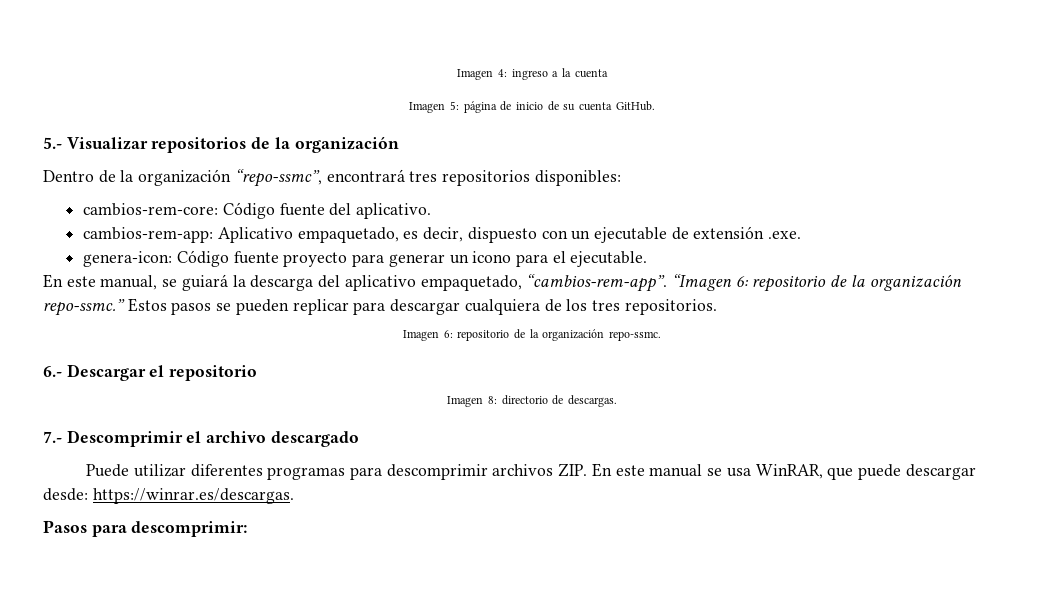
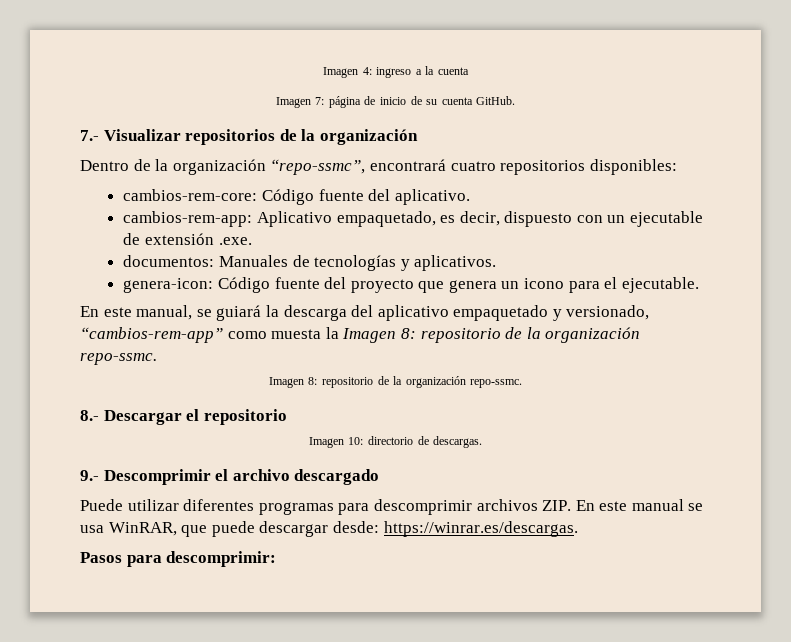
- Imagen 5: página de inicio de su cuenta GitHub.
+ Imagen 7: página de inicio de su cuenta GitHub.
- 5.- Visualizar repositorios de la organización
+ 7.- Visualizar repositorios de la organización
- Dentro de la organización “repo-ssmc”, encontrará tres repositorios disponibles:
+ Dentro de la organización “repo-ssmc”, encontrará cuatro repositorios disponibles:
+ documentos: Manuales de tecnologías y aplicativos.
- genera-icon: Código fuente proyecto para generar un icono para el ejecutable.
+ genera-icon: Código fuente del proyecto que genera un icono para el ejecutable.
- En este manual, se guiará la descarga del aplicativo empaquetado, “cambios-rem-app”. “Imagen 6: repositorio de la organización repo-ssmc.” Estos pasos se pueden replicar para descargar cualquiera de los tres repositorios.
- Imagen 6: repositorio de la organización repo-ssmc.
- 6.- Descargar el repositorio
+ En este manual, se guiará la descarga del aplicativo empaquetado y versionado, “cambios-rem-app” como muesta la Imagen 8: repositorio de la organización repo-ssmc.
+ Imagen 8: repositorio de la organización repo-ssmc.
+ 8.- Descargar el repositorio
- Imagen 8: directorio de descargas.
+ Imagen 10: directorio de descargas.
- 7.- Descomprimir el archivo descargado
+ 9.- Descomprimir el archivo descargado

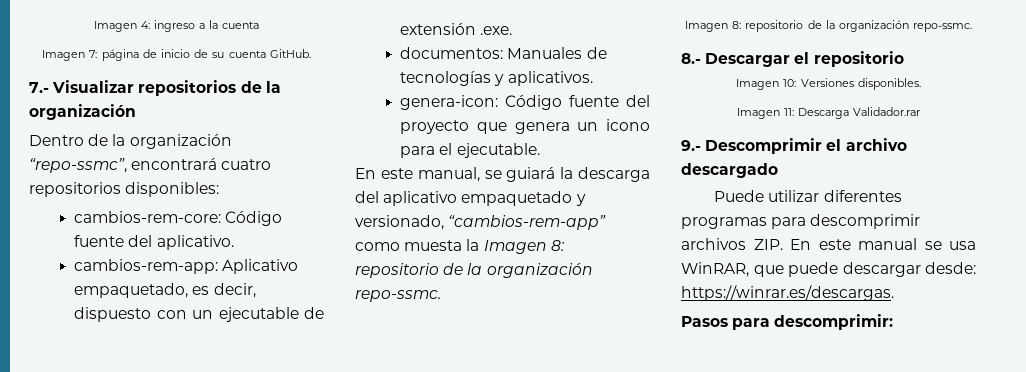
- Imagen 10: directorio de descargas.
+ Imagen 10: Versiones disponibles.
+ Imagen 11: Descarga Validador.rar

